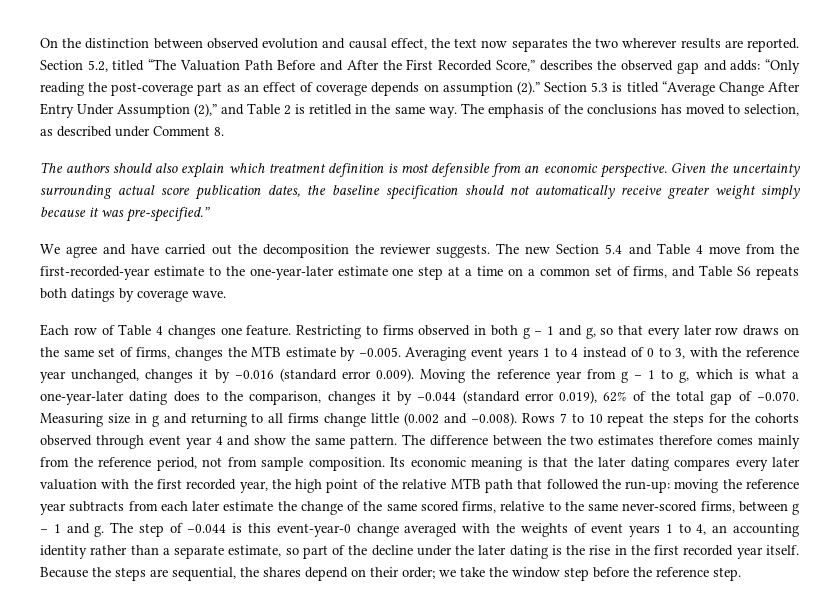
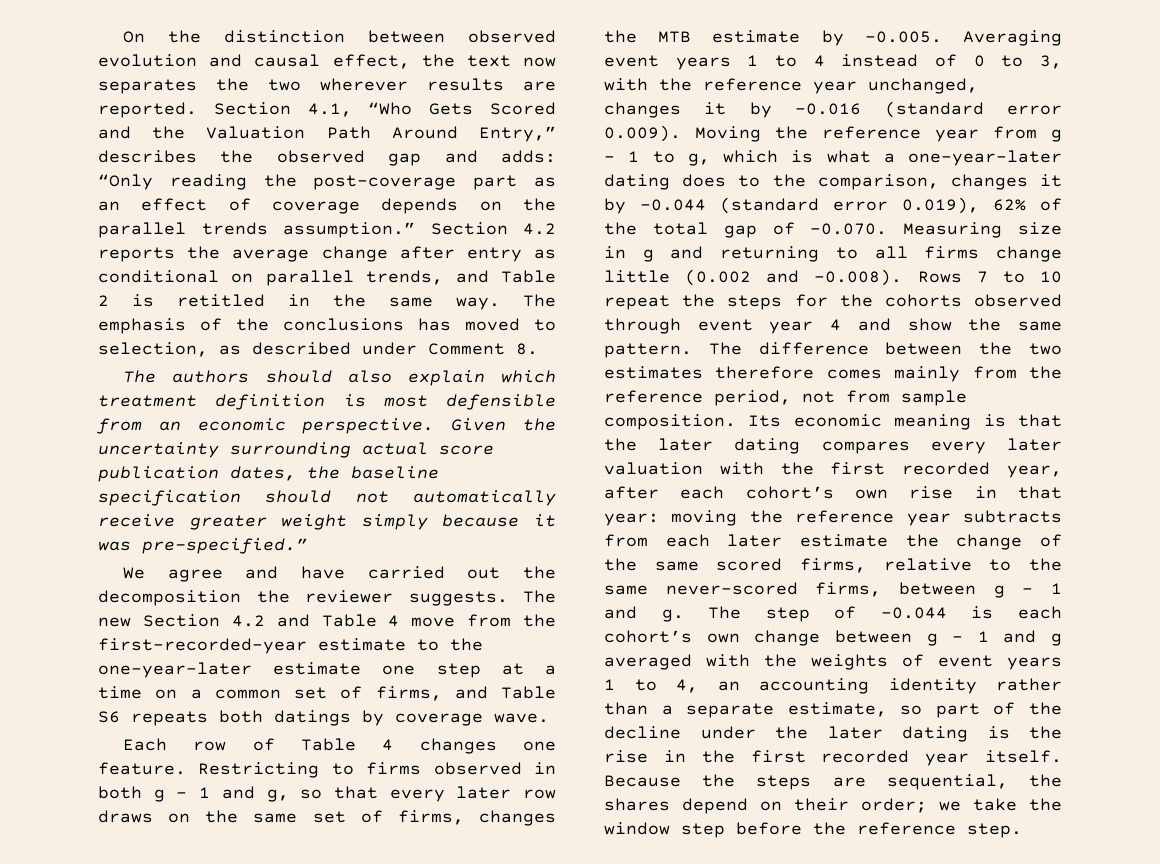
- Section 5.2, titled “The Valuation Path Before and After the First Recorded Score,” describes the observed gap and adds: “Only reading the post-coverage part as an effect of coverage depends on assumption (2).” Section 5.3 is titled “Average Change After Entry Under Assumption (2),” and Table 2 is retitled in the same way.
+ Section 4.1, “Who Gets Scored and the Valuation Path Around Entry,” describes the observed gap and adds: “Only reading the post-coverage part as an effect of coverage depends on the parallel trends assumption.” Section 4.2 reports the average change after entry as conditional on parallel trends, and Table 2 is retitled in the same way.
- The new Section 5.4 and Table 4 move from the first-recorded-year estimate to the one-year-later estimate one step at a time on a common set of firms, and Table S6 repeats both datings by coverage wave.
+ The new Section 4.2 and Table 4 move from the first-recorded-year estimate to the one-year-later estimate one step at a time on a common set of firms, and Table S6 repeats both datings by coverage wave.
- Its economic meaning is that the later dating compares every later valuation with the first recorded year, the high point of the relative MTB path that followed the run-up: moving the reference year subtracts from each later estimate the change of the same scored firms, relative to the same never-scored firms, between g − 1 and g.
+ Its economic meaning is that the later dating compares every later valuation with the first recorded year, after each cohort’s own rise in that year: moving the reference year subtracts from each later estimate the change of the same scored firms, relative to the same never-scored firms, between g − 1 and g.
- The step of −0.044 is this event-year-0 change averaged with the weights of event years 1 to 4, an accounting identity rather than a separate estimate, so part of the decline under the later dating is the rise in the first recorded year itself.
+ The step of −0.044 is each cohort’s own change between g − 1 and g averaged with the weights of event years 1 to 4, an accounting identity rather than a separate estimate, so part of the decline under the later dating is the rise in the first recorded year itself.

